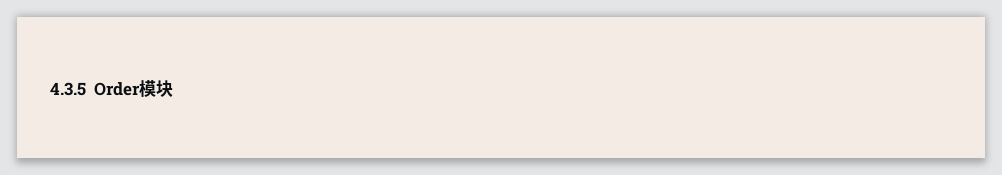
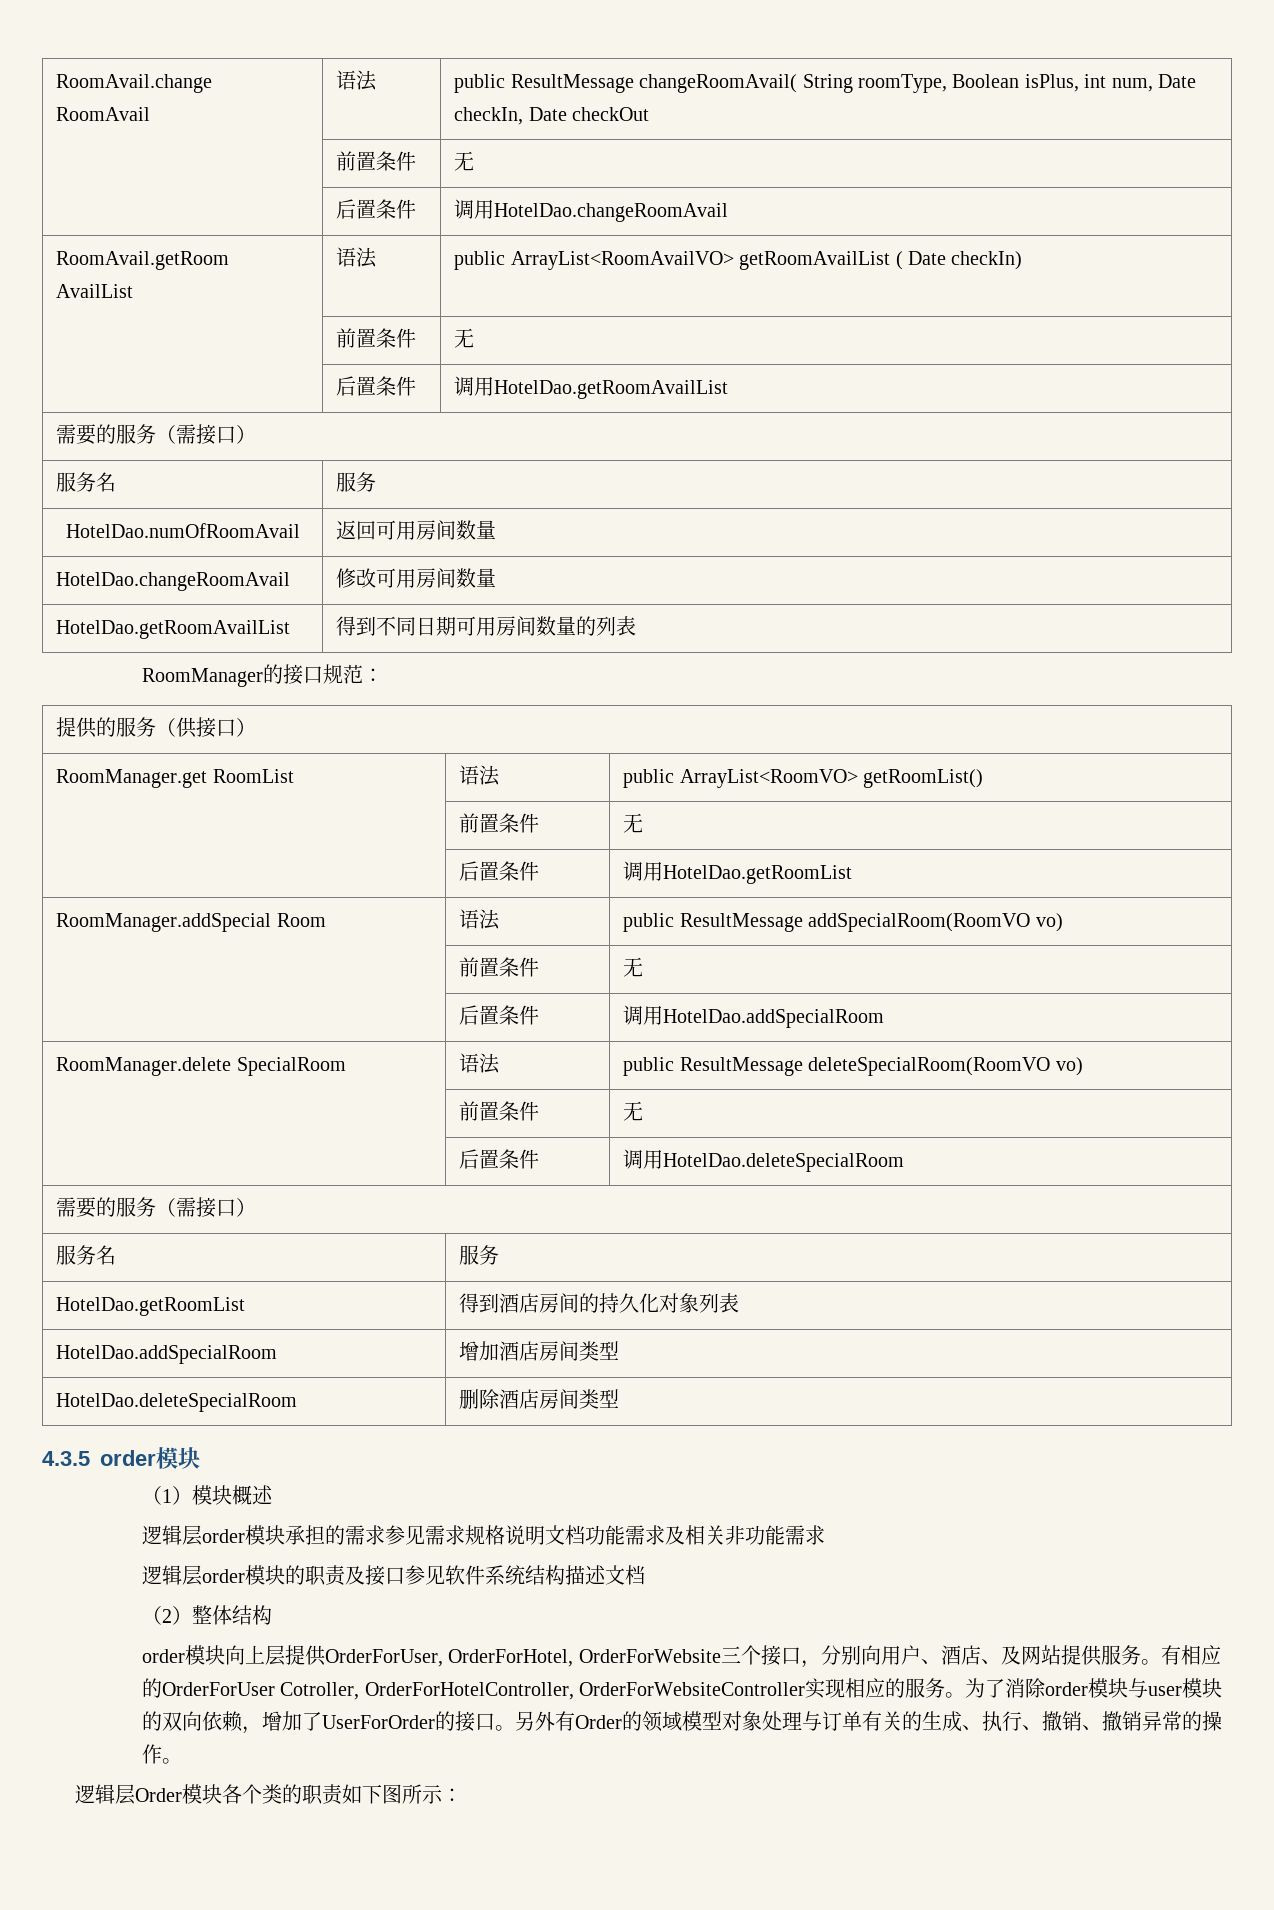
- 4.3.5 Order模块
+ RoomAvail.change RoomAvail | 语法 | public ResultMessage changeRoomAvail( String roomType, Boolean isPlus, int num, Date checkIn, Date checkOut
+ | 前置条件 | 无
+ | 后置条件 | 调用HotelDao.changeRoomAvail
+ RoomAvail.getRoom AvailList | 语法 | public ArrayList<RoomAvailVO> getRoomAvailList ( Date checkIn)
+ | 前置条件 | 无
+ | 后置条件 | 调用HotelDao.getRoomAvailList
+ 需要的服务（需接口）
+ 服务名 | 服务
+ HotelDao.numOfRoomAvail | 返回可用房间数量
+ HotelDao.changeRoomAvail | 修改可用房间数量
+ HotelDao.getRoomAvailList | 得到不同日期可用房间数量的列表
+ RoomManager的接口规范：
+ 提供的服务（供接口）
+ RoomManager.get RoomList | 语法 | public ArrayList<RoomVO> getRoomList()
+ | 前置条件 | 无
+ | 后置条件 | 调用HotelDao.getRoomList
+ RoomManager.addSpecial Room | 语法 | public ResultMessage addSpecialRoom(RoomVO vo)
+ | 前置条件 | 无
+ | 后置条件 | 调用HotelDao.addSpecialRoom
+ RoomManager.delete SpecialRoom | 语法 | public ResultMessage deleteSpecialRoom(RoomVO vo)
+ | 前置条件 | 无
+ | 后置条件 | 调用HotelDao.deleteSpecialRoom
+ 需要的服务（需接口）
+ 服务名 | 服务
+ HotelDao.getRoomList | 得到酒店房间的持久化对象列表
+ HotelDao.addSpecialRoom | 增加酒店房间类型
+ HotelDao.deleteSpecialRoom | 删除酒店房间类型
+ 4.3.5 order模块
+ （1）模块概述
+ 逻辑层order模块承担的需求参见需求规格说明文档功能需求及相关非功能需求
+ 逻辑层order模块的职责及接口参见软件系统结构描述文档
+ （2）整体结构
+ order模块向上层提供OrderForUser, OrderForHotel, OrderForWebsite三个接口，分别向用户、酒店、及网站提供服务。有相应的OrderForUser Cotroller, OrderForHotelController, OrderForWebsiteController实现相应的服务。为了消除order模块与user模块的双向依赖，增加了UserForOrder的接口。另外有Order的领域模型对象处理与订单有关的生成、执行、撤销、撤销异常的操作。
+ 逻辑层Order模块各个类的职责如下图所示：

